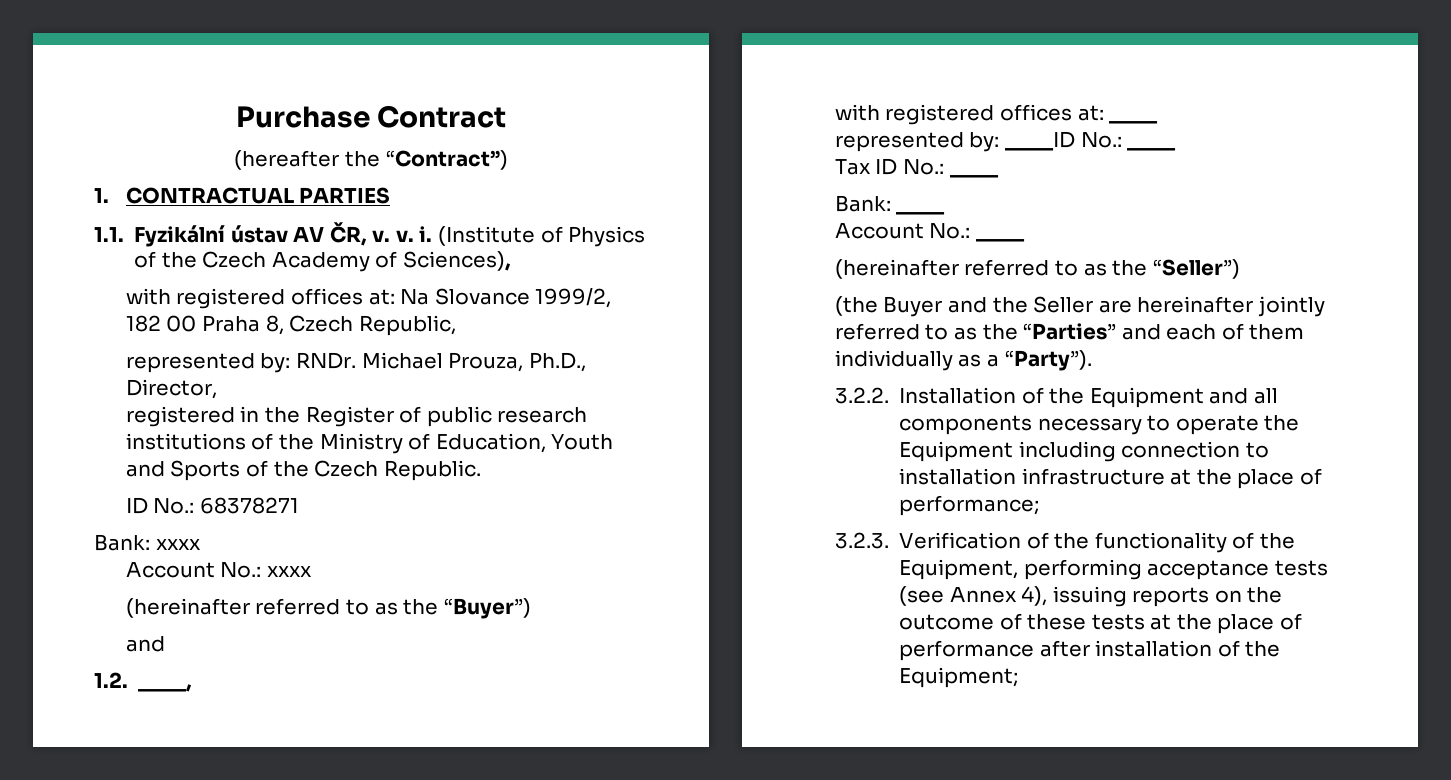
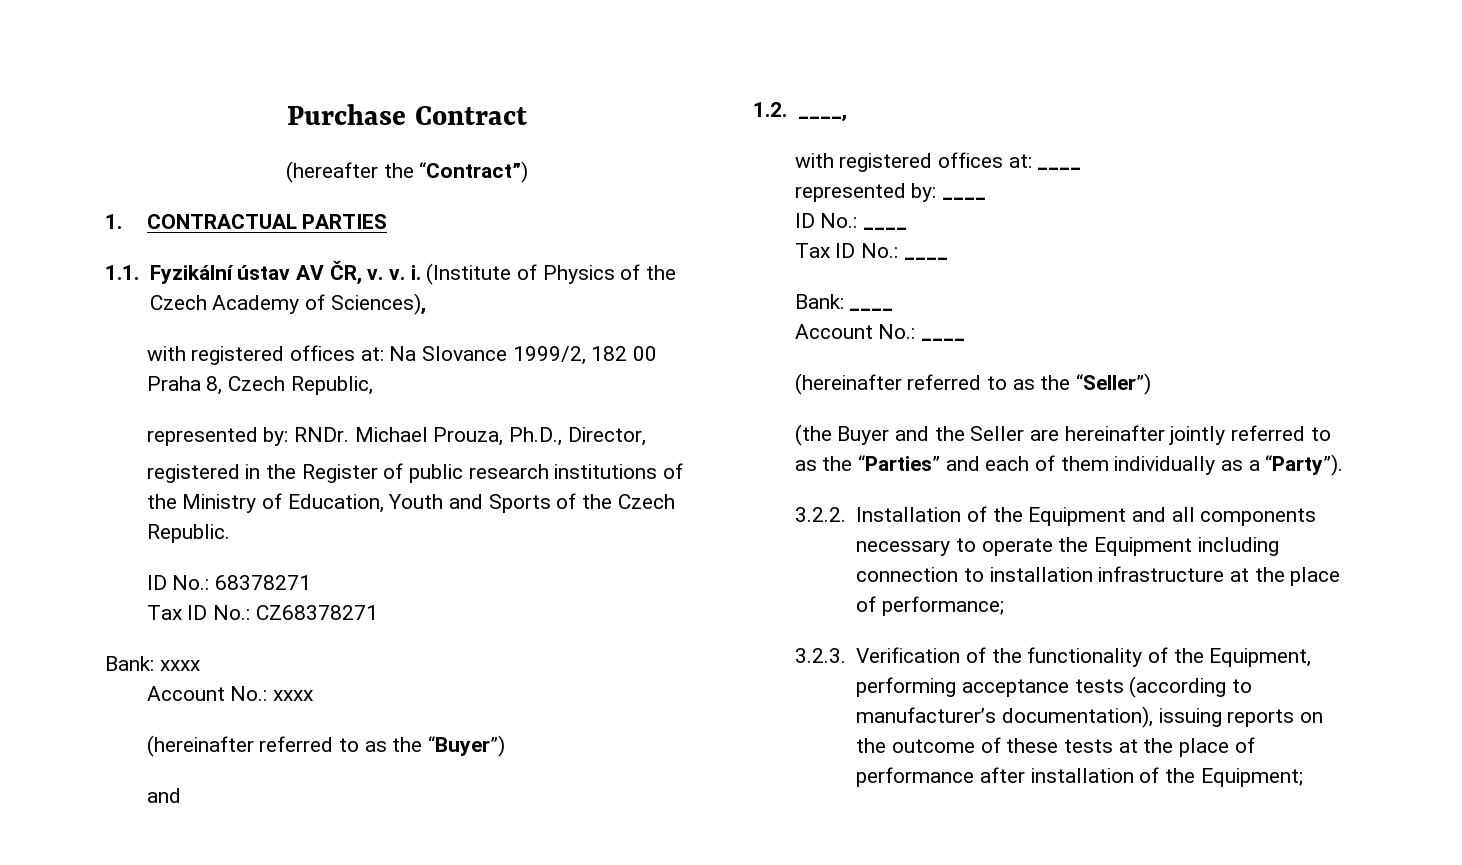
+ Tax ID No.: CZ68378271
- represented by: ____ID No.: ____
+ represented by: ____
+ ID No.: ____
- 3.2.3. Verification of the functionality of the Equipment, performing acceptance tests (see Annex 4), issuing reports on the outcome of these tests at the place of performance after installation of the Equipment;
+ 3.2.3. Verification of the functionality of the Equipment, performing acceptance tests (according to manufacturer’s documentation), issuing reports on the outcome of these tests at the place of performance after installation of the Equipment;

